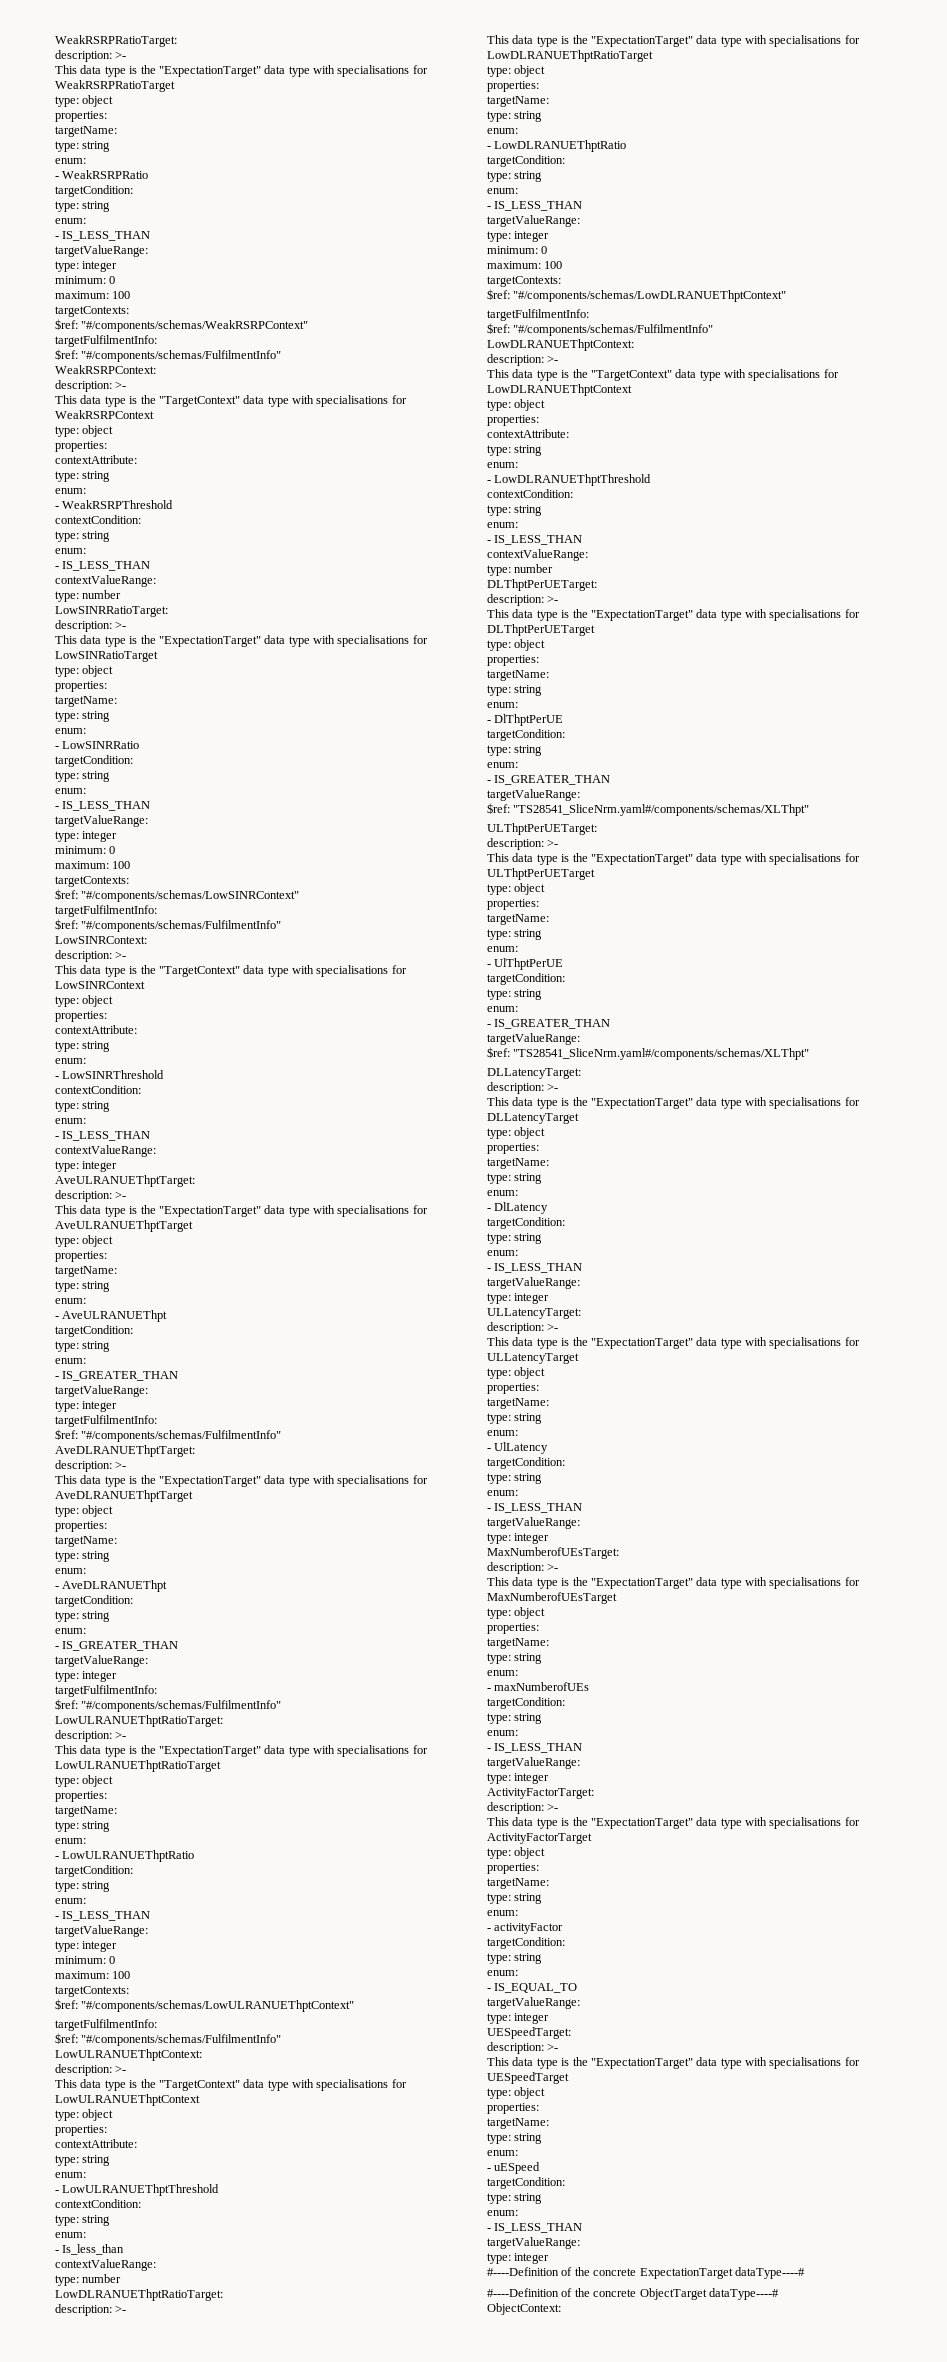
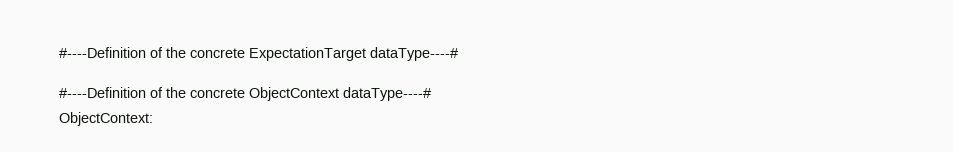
- WeakRSRPRatioTarget:
- description: >-
- This data type is the "ExpectationTarget" data type with specialisations for WeakRSRPRatioTarget
- type: object
- properties:
- targetName:
- type: string
- enum:
- - WeakRSRPRatio
- targetCondition:
- type: string
- enum:
- - IS_LESS_THAN
- targetValueRange:
- type: integer
- minimum: 0
- maximum: 100
- targetContexts:
- $ref: "#/components/schemas/WeakRSRPContext"
- targetFulfilmentInfo:
- $ref: "#/components/schemas/FulfilmentInfo"
- WeakRSRPContext:
- description: >-
- This data type is the "TargetContext" data type with specialisations for WeakRSRPContext
- type: object
- properties:
- contextAttribute:
- type: string
- enum:
- - WeakRSRPThreshold
- contextCondition:
- type: string
- enum:
- - IS_LESS_THAN
- contextValueRange:
- type: number
- LowSINRRatioTarget:
- description: >-
- This data type is the "ExpectationTarget" data type with specialisations for LowSINRatioTarget
- type: object
- properties:
- targetName:
- type: string
- enum:
- - LowSINRRatio
- targetCondition:
- type: string
- enum:
- - IS_LESS_THAN
- targetValueRange:
- type: integer
- minimum: 0
- maximum: 100
- targetContexts:
- $ref: "#/components/schemas/LowSINRContext"
- targetFulfilmentInfo:
- $ref: "#/components/schemas/FulfilmentInfo"
- LowSINRContext:
- description: >-
- This data type is the "TargetContext" data type with specialisations for LowSINRContext
- type: object
- properties:
- contextAttribute:
- type: string
- enum:
- - LowSINRThreshold
- contextCondition:
- type: string
- enum:
- - IS_LESS_THAN
- contextValueRange:
- type: integer
- AveULRANUEThptTarget:
- description: >-
- This data type is the "ExpectationTarget" data type with specialisations for AveULRANUEThptTarget
- type: object
- properties:
- targetName:
- type: string
- enum:
- - AveULRANUEThpt
- targetCondition:
- type: string
- enum:
- - IS_GREATER_THAN
- targetValueRange:
- type: integer
- targetFulfilmentInfo:
- $ref: "#/components/schemas/FulfilmentInfo"
- AveDLRANUEThptTarget:
- description: >-
- This data type is the "ExpectationTarget" data type with specialisations for AveDLRANUEThptTarget
- type: object
- properties:
- targetName:
- type: string
- enum:
- - AveDLRANUEThpt
- targetCondition:
- type: string
- enum:
- - IS_GREATER_THAN
- targetValueRange:
- type: integer
- targetFulfilmentInfo:
- $ref: "#/components/schemas/FulfilmentInfo"
- LowULRANUEThptRatioTarget:
- description: >-
- This data type is the "ExpectationTarget" data type with specialisations for LowULRANUEThptRatioTarget
- type: object
- properties:
- targetName:
- type: string
- enum:
- - LowULRANUEThptRatio
- targetCondition:
- type: string
- enum:
- - IS_LESS_THAN
- targetValueRange:
- type: integer
- minimum: 0
- maximum: 100
- targetContexts:
- $ref: "#/components/schemas/LowULRANUEThptContext"
- targetFulfilmentInfo:
- $ref: "#/components/schemas/FulfilmentInfo"
- LowULRANUEThptContext:
- description: >-
- This data type is the "TargetContext" data type with specialisations for LowULRANUEThptContext
- type: object
- properties:
- contextAttribute:
- type: string
- enum:
- - LowULRANUEThptThreshold
- contextCondition:
- type: string
- enum:
- - Is_less_than
- contextValueRange:
- type: number
- LowDLRANUEThptRatioTarget:
- description: >-
- This data type is the "ExpectationTarget" data type with specialisations for LowDLRANUEThptRatioTarget
- type: object
- properties:
- targetName:
- type: string
- enum:
- - LowDLRANUEThptRatio
- targetCondition:
- type: string
- enum:
- - IS_LESS_THAN
- targetValueRange:
- type: integer
- minimum: 0
- maximum: 100
- targetContexts:
- $ref: "#/components/schemas/LowDLRANUEThptContext"
- targetFulfilmentInfo:
- $ref: "#/components/schemas/FulfilmentInfo"
- LowDLRANUEThptContext:
- description: >-
- This data type is the "TargetContext" data type with specialisations for LowDLRANUEThptContext
- type: object
- properties:
- contextAttribute:
- type: string
- enum:
- - LowDLRANUEThptThreshold
- contextCondition:
- type: string
- enum:
- - IS_LESS_THAN
- contextValueRange:
- type: number
- DLThptPerUETarget:
- description: >-
- This data type is the "ExpectationTarget" data type with specialisations for DLThptPerUETarget
- type: object
- properties:
- targetName:
- type: string
- enum:
- - DlThptPerUE
- targetCondition:
- type: string
- enum:
- - IS_GREATER_THAN
- targetValueRange:
- $ref: "TS28541_SliceNrm.yaml#/components/schemas/XLThpt"
- ULThptPerUETarget:
- description: >-
- This data type is the "ExpectationTarget" data type with specialisations for ULThptPerUETarget
- type: object
- properties:
- targetName:
- type: string
- enum:
- - UlThptPerUE
- targetCondition:
- type: string
- enum:
- - IS_GREATER_THAN
- targetValueRange:
- $ref: "TS28541_SliceNrm.yaml#/components/schemas/XLThpt"
- DLLatencyTarget:
- description: >-
- This data type is the "ExpectationTarget" data type with specialisations for DLLatencyTarget
- type: object
- properties:
- targetName:
- type: string
- enum:
- - DlLatency
- targetCondition:
- type: string
- enum:
- - IS_LESS_THAN
- targetValueRange:
- type: integer
- ULLatencyTarget:
- description: >-
- This data type is the "ExpectationTarget" data type with specialisations for ULLatencyTarget
- type: object
- properties:
- targetName:
- type: string
- enum:
- - UlLatency
- targetCondition:
- type: string
- enum:
- - IS_LESS_THAN
- targetValueRange:
- type: integer
- MaxNumberofUEsTarget:
- description: >-
- This data type is the "ExpectationTarget" data type with specialisations for MaxNumberofUEsTarget
- type: object
- properties:
- targetName:
- type: string
- enum:
- - maxNumberofUEs
- targetCondition:
- type: string
- enum:
- - IS_LESS_THAN
- targetValueRange:
- type: integer
- ActivityFactorTarget:
- description: >-
- This data type is the "ExpectationTarget" data type with specialisations for ActivityFactorTarget
- type: object
- properties:
- targetName:
- type: string
- enum:
- - activityFactor
- targetCondition:
- type: string
- enum:
- - IS_EQUAL_TO
- targetValueRange:
- type: integer
- UESpeedTarget:
- description: >-
- This data type is the "ExpectationTarget" data type with specialisations for UESpeedTarget
- type: object
- properties:
- targetName:
- type: string
- enum:
- - uESpeed
- targetCondition:
- type: string
- enum:
- - IS_LESS_THAN
- targetValueRange:
- type: integer
- #----Definition of the concrete ObjectTarget dataType----#
+ #----Definition of the concrete ObjectContext dataType----#

